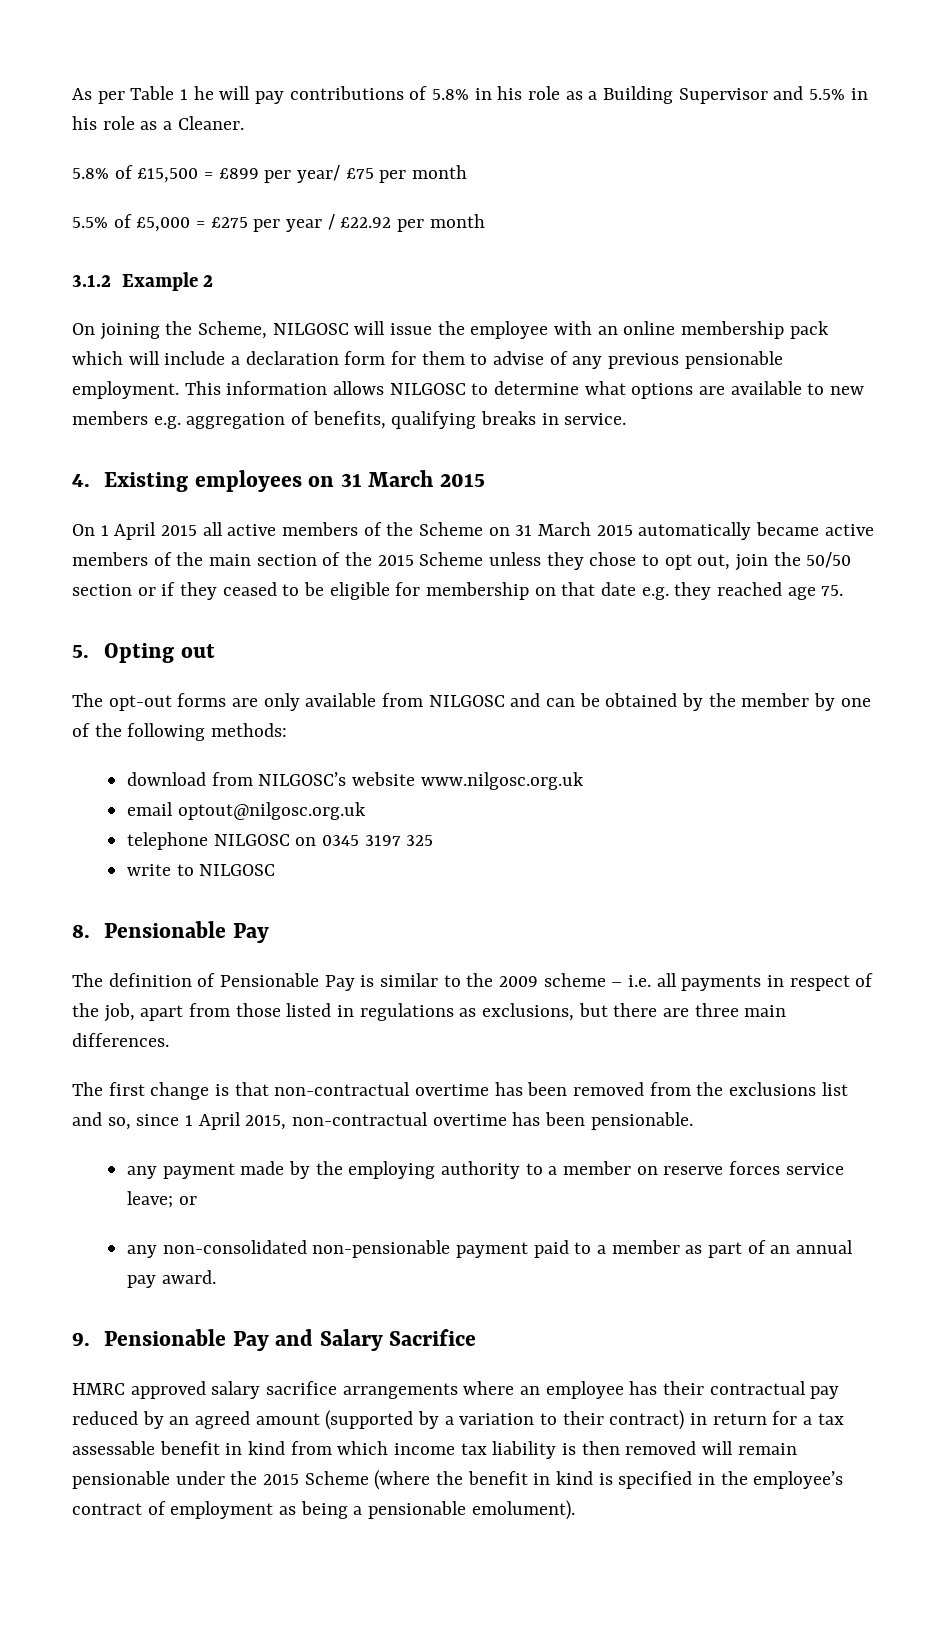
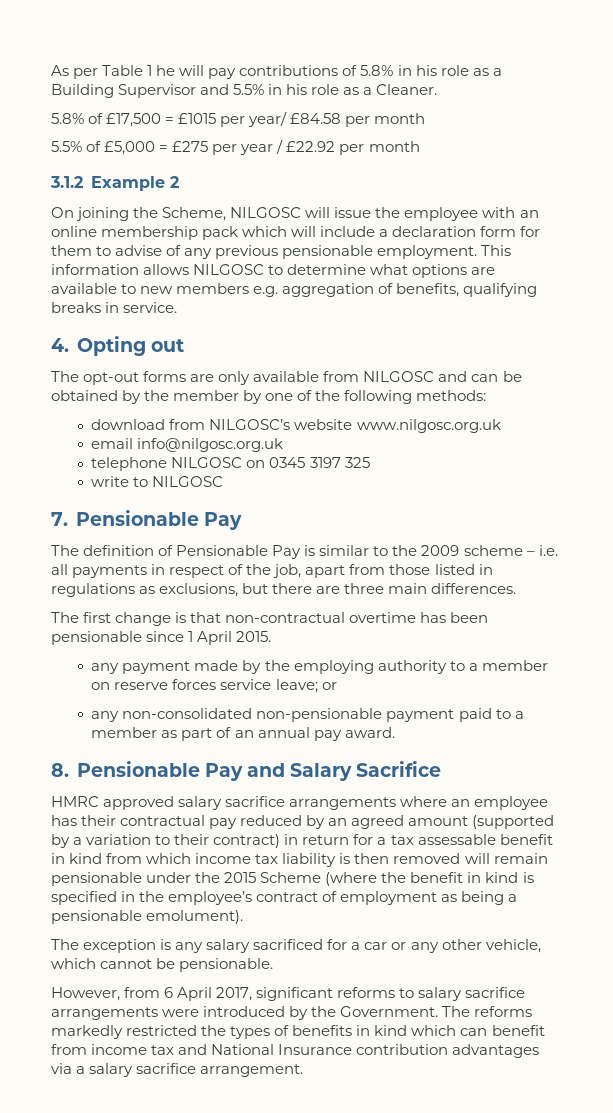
- 5.8% of £15,500 = £899 per year/ £75 per month
+ 5.8% of £17,500 = £1015 per year/ £84.58 per month
- 4. Existing employees on 31 March 2015
- On 1 April 2015 all active members of the Scheme on 31 March 2015 automatically became active members of the main section of the 2015 Scheme unless they chose to opt out, join the 50/50 section or if they ceased to be eligible for membership on that date e.g. they reached age 75.
- 5. Opting out
+ 4. Opting out
- email optout@nilgosc.org.uk
+ email info@nilgosc.org.uk
- 8. Pensionable Pay
+ 7. Pensionable Pay
- The first change is that non-contractual overtime has been removed from the exclusions list and so, since 1 April 2015, non-contractual overtime has been pensionable.
+ The first change is that non-contractual overtime has been pensionable since 1 April 2015.
- 9. Pensionable Pay and Salary Sacrifice
+ 8. Pensionable Pay and Salary Sacrifice
+ The exception is any salary sacrificed for a car or any other vehicle, which cannot be pensionable.
+ However, from 6 April 2017, significant reforms to salary sacrifice arrangements were introduced by the Government. The reforms markedly restricted the types of benefits in kind which can benefit from income tax and National Insurance contribution advantages via a salary sacrifice arrangement.

